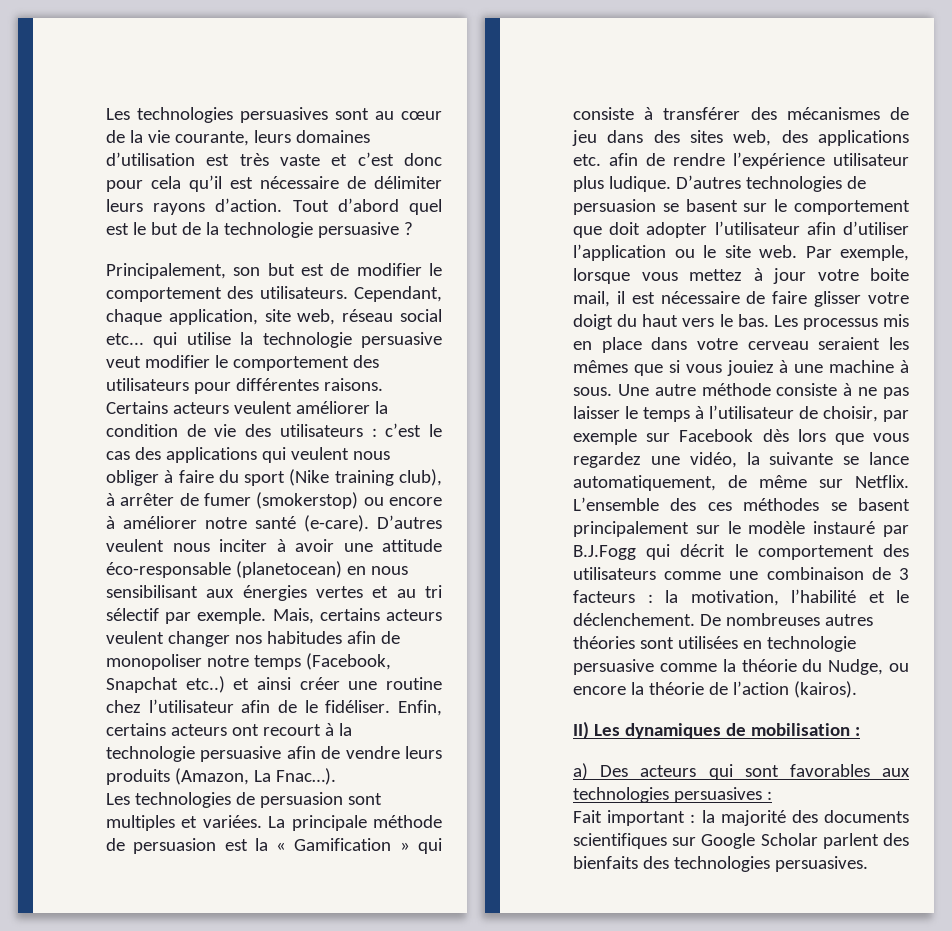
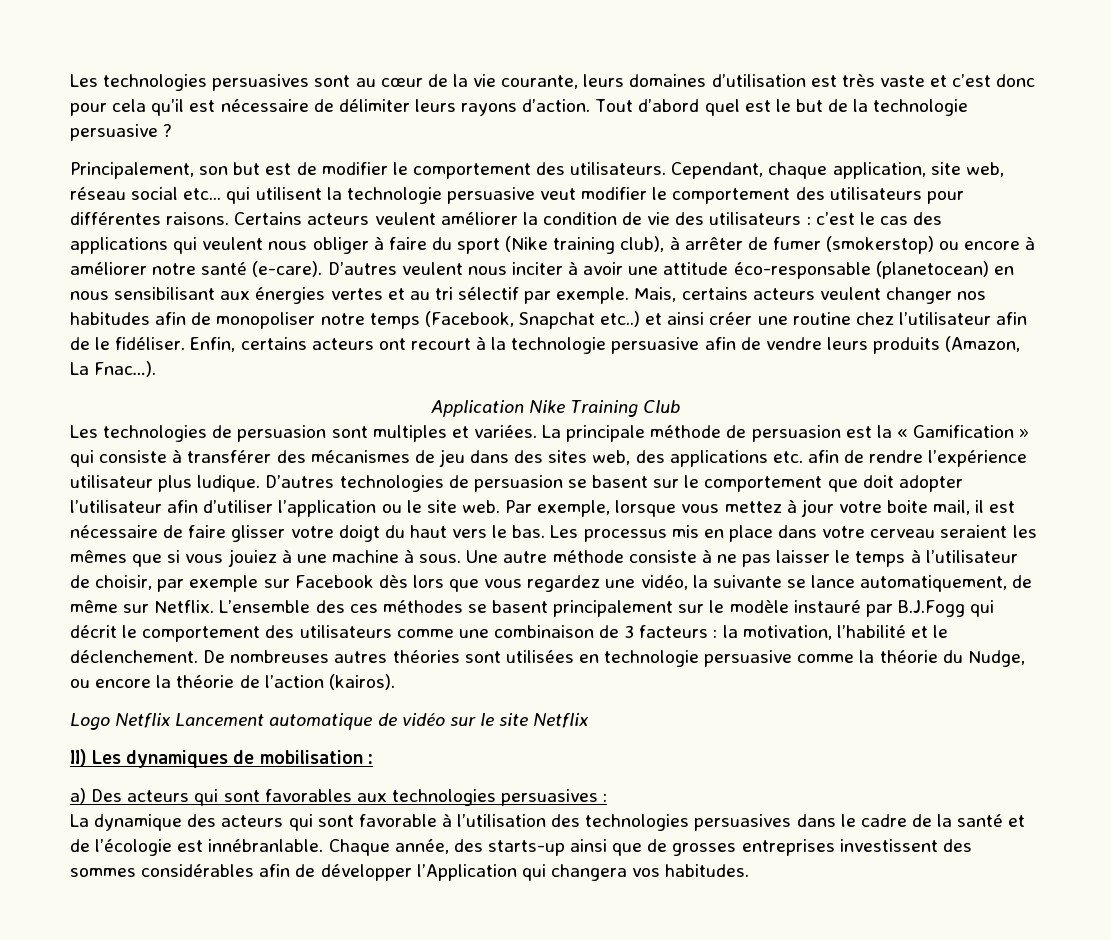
- Cependant, chaque application, site web, réseau social etc... qui utilise la technologie persuasive veut modifier le comportement des utilisateurs pour différentes raisons.
+ Cependant, chaque application, site web, réseau social etc... qui utilisent la technologie persuasive veut modifier le comportement des utilisateurs pour différentes raisons.
+ Application Nike Training Club
+ Logo Netflix Lancement automatique de vidéo sur le site Netflix
- Fait important : la majorité des documents scientifiques sur Google Scholar parlent des bienfaits des technologies persuasives.
+ La dynamique des acteurs qui sont favorable à l’utilisation des technologies persuasives dans le cadre de la santé et de l’écologie est innébranlable. Chaque année, des starts-up ainsi que de grosses entreprises investissent des sommes considérables afin de développer l’Application qui changera vos habitudes.

